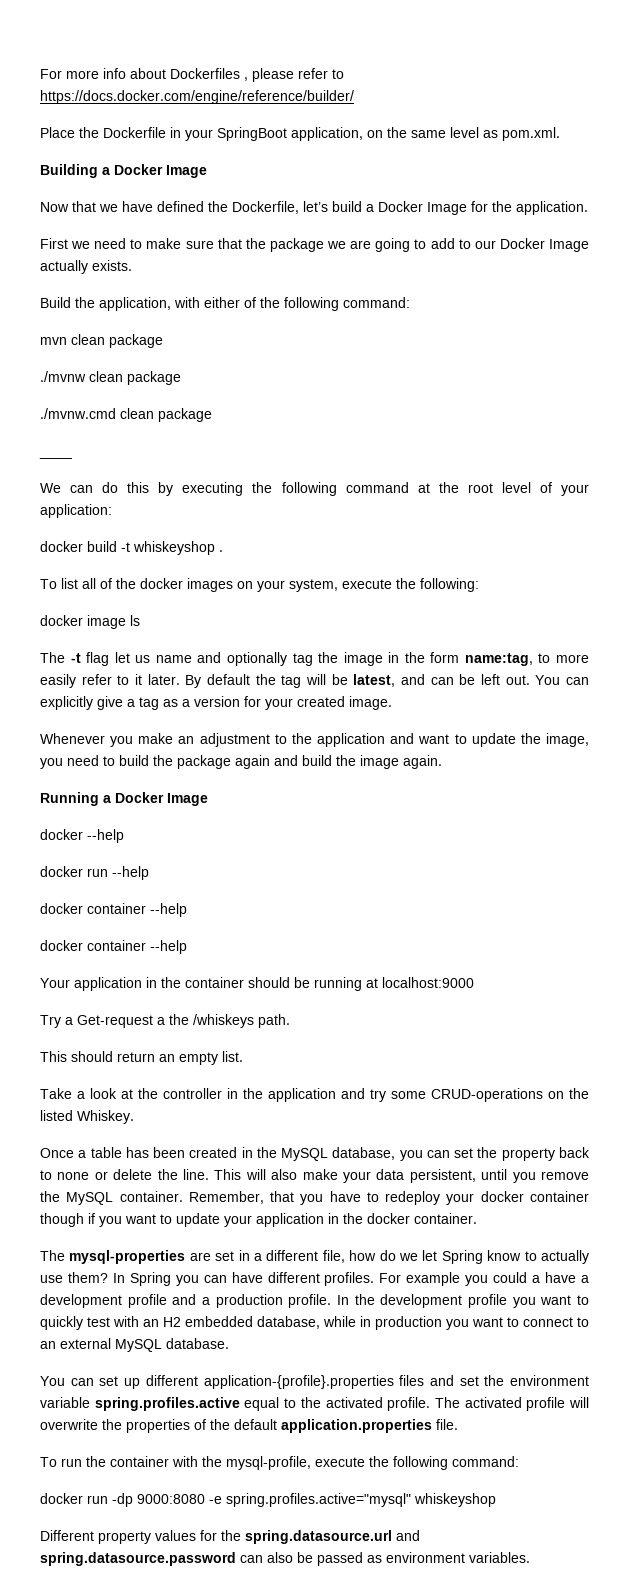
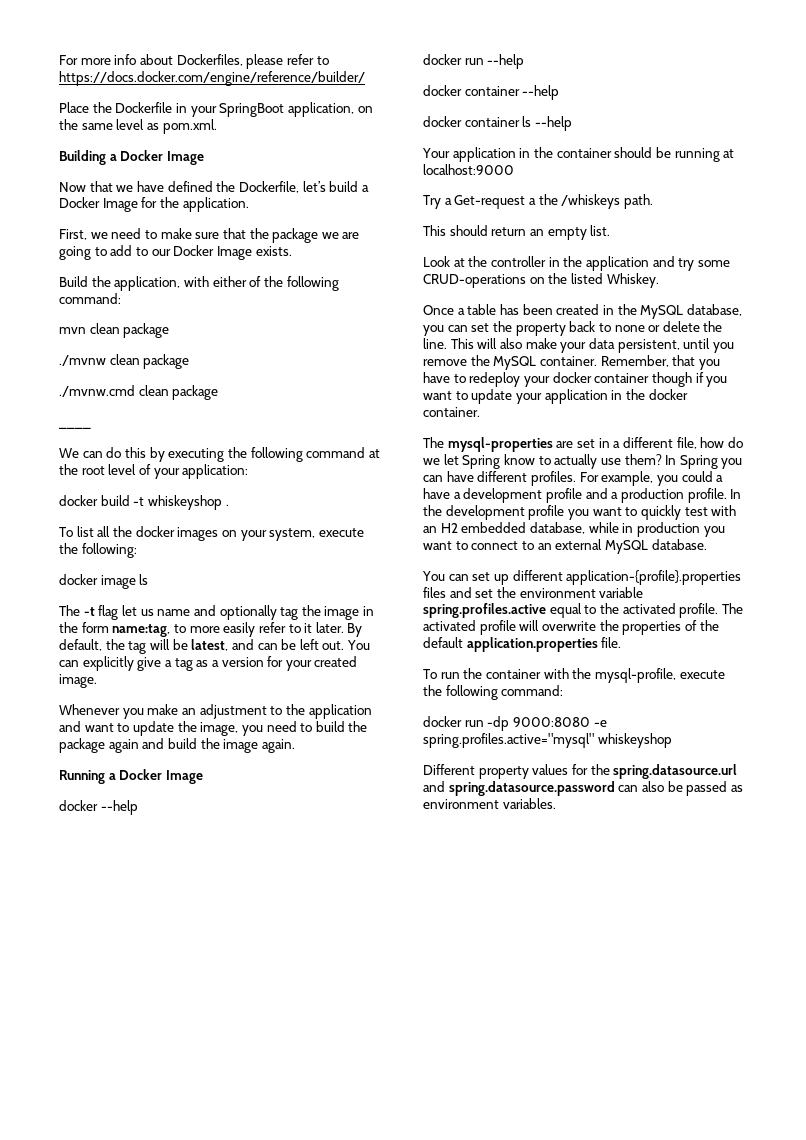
- For more info about Dockerfiles , please refer to https://docs.docker.com/engine/reference/builder/
+ For more info about Dockerfiles, please refer to https://docs.docker.com/engine/reference/builder/
- First we need to make sure that the package we are going to add to our Docker Image actually exists.
+ First, we need to make sure that the package we are going to add to our Docker Image exists.
- To list all of the docker images on your system, execute the following:
+ To list all the docker images on your system, execute the following:
- By default the tag will be latest, and can be left out.
+ By default, the tag will be latest, and can be left out.
  docker run --help
  docker container --help
- docker container --help
+ docker container ls --help
- Take a look at the controller in the application and try some CRUD-operations on the listed Whiskey.
+ Look at the controller in the application and try some CRUD-operations on the listed Whiskey.
- For example you could a have a development profile and a production profile.
+ For example, you could a have a development profile and a production profile.

